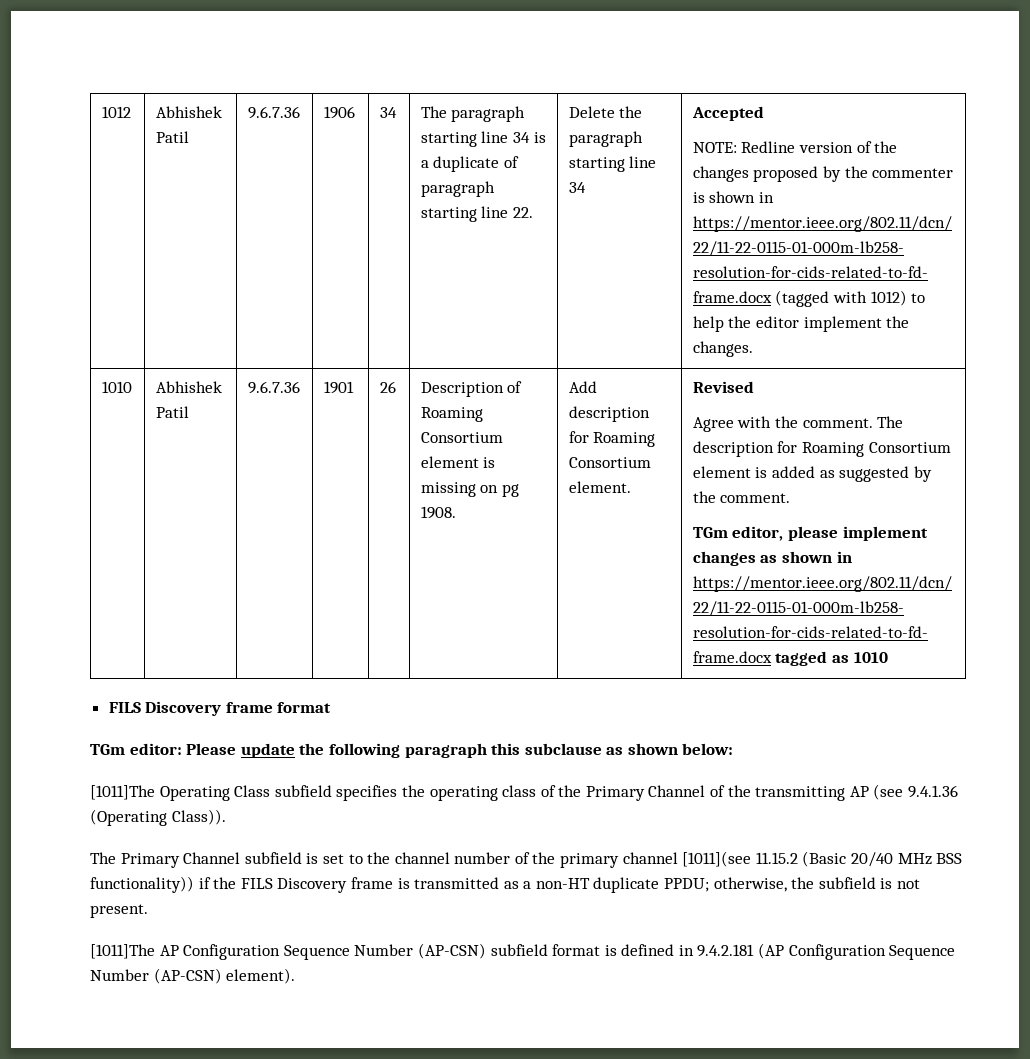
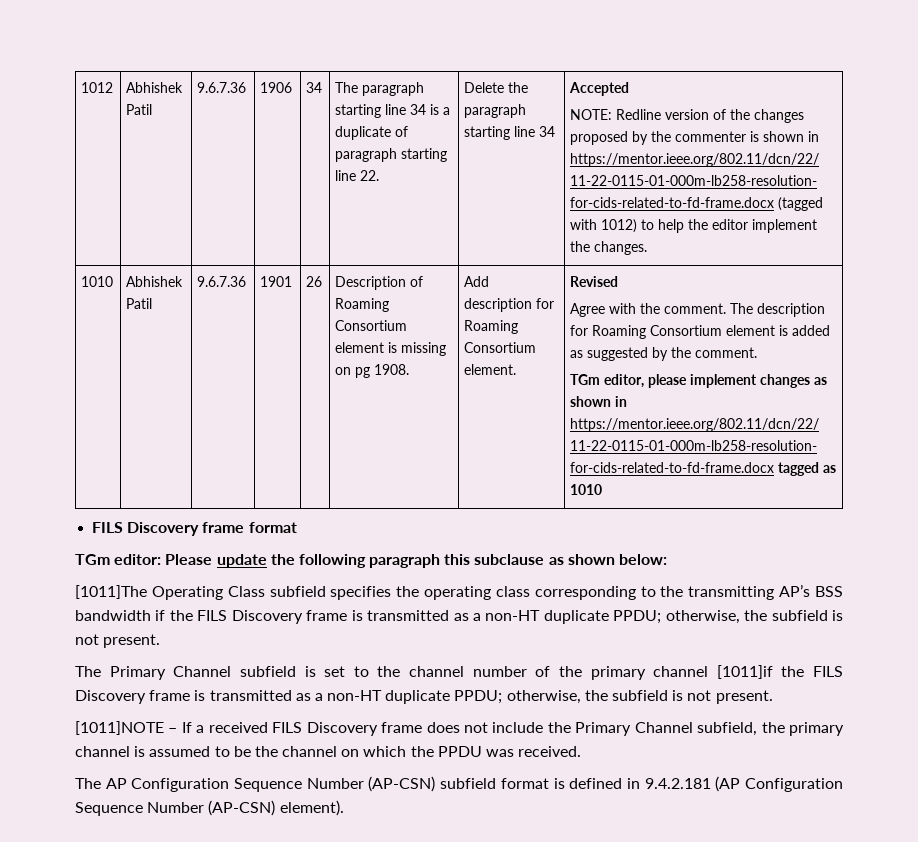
- [1011]The Operating Class subfield specifies the operating class of the Primary Channel of the transmitting AP (see 9.4.1.36 (Operating Class)).
- The Primary Channel subfield is set to the channel number of the primary channel [1011](see 11.15.2 (Basic 20/40 MHz BSS functionality)) if the FILS Discovery frame is transmitted as a non-HT duplicate PPDU; otherwise, the subfield is not present.
+ [1011]The Operating Class subfield specifies the operating class corresponding to the transmitting AP’s BSS bandwidth if the FILS Discovery frame is transmitted as a non-HT duplicate PPDU; otherwise, the subfield is not present.
- [1011]The AP Configuration Sequence Number (AP-CSN) subfield format is defined in 9.4.2.181 (AP Configuration Sequence Number (AP-CSN) element).
+ The Primary Channel subfield is set to the channel number of the primary channel [1011]if the FILS Discovery frame is transmitted as a non-HT duplicate PPDU; otherwise, the subfield is not present.
+ [1011]NOTE – If a received FILS Discovery frame does not include the Primary Channel subfield, the primary channel is assumed to be the channel on which the PPDU was received.
+ The AP Configuration Sequence Number (AP-CSN) subfield format is defined in 9.4.2.181 (AP Configuration Sequence Number (AP-CSN) element).

